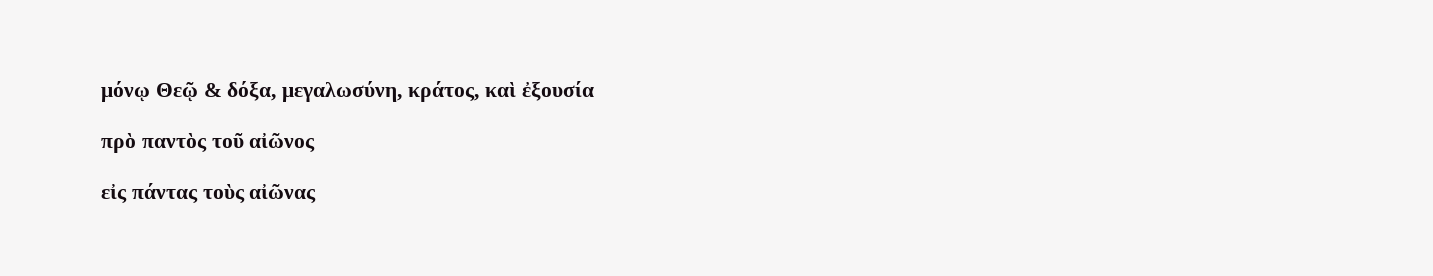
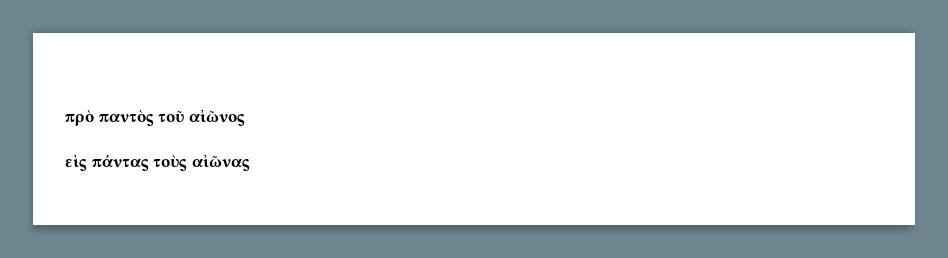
- μόνῳ Θεῷ & δόξα, μεγαλωσύνη, κράτος, καὶ ἐξουσία

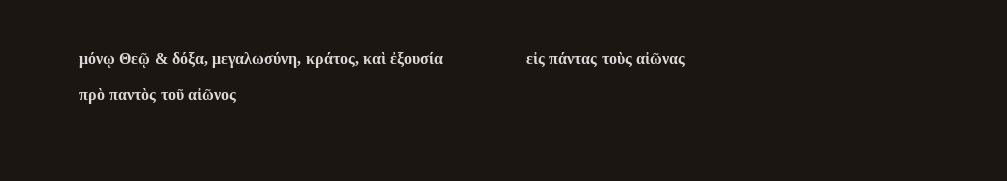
+ μόνῳ Θεῷ & δόξα, μεγαλωσύνη, κράτος, καὶ ἐξουσία

